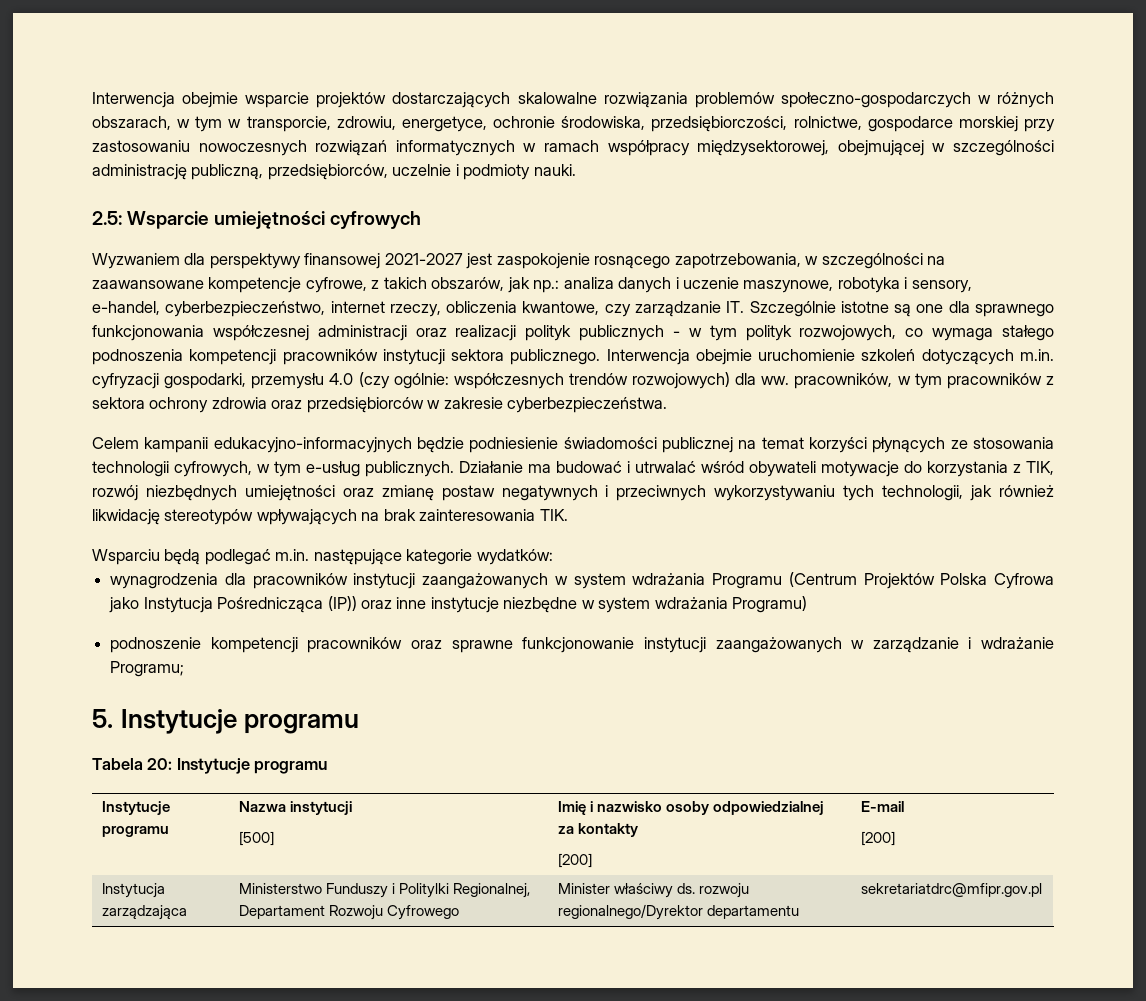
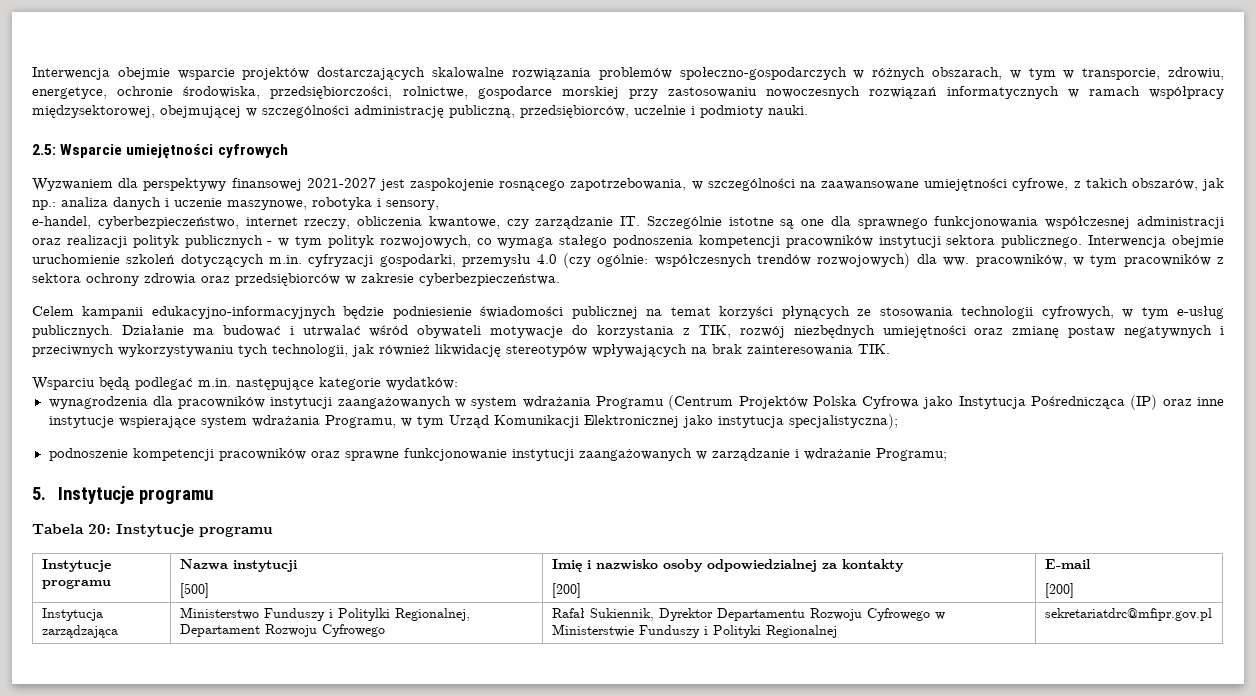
- Wyzwaniem dla perspektywy finansowej 2021-2027 jest zaspokojenie rosnącego zapotrzebowania, w szczególności na zaawansowane kompetencje cyfrowe, z takich obszarów, jak np.: analiza danych i uczenie maszynowe, robotyka i sensory,
+ Wyzwaniem dla perspektywy finansowej 2021-2027 jest zaspokojenie rosnącego zapotrzebowania, w szczególności na zaawansowane umiejętności cyfrowe, z takich obszarów, jak np.: analiza danych i uczenie maszynowe, robotyka i sensory,
- wynagrodzenia dla pracowników instytucji zaangażowanych w system wdrażania Programu (Centrum Projektów Polska Cyfrowa jako Instytucja Pośrednicząca (IP)) oraz inne instytucje niezbędne w system wdrażania Programu)
+ wynagrodzenia dla pracowników instytucji zaangażowanych w system wdrażania Programu (Centrum Projektów Polska Cyfrowa jako Instytucja Pośrednicząca (IP) oraz inne instytucje wspierające system wdrażania Programu, w tym Urząd Komunikacji Elektronicznej jako instytucja specjalistyczna);
- Instytucja zarządzająca | Ministerstwo Funduszy i Politylki Regionalnej, Departament Rozwoju Cyfrowego | Minister właściwy ds. rozwoju regionalnego/Dyrektor departamentu | sekretariatdrc@mfipr.gov.pl
+ Instytucja zarządzająca | Ministerstwo Funduszy i Politylki Regionalnej, Departament Rozwoju Cyfrowego | Rafał Sukiennik, Dyrektor Departamentu Rozwoju Cyfrowego w Ministerstwie Funduszy i Polityki Regionalnej | sekretariatdrc@mfipr.gov.pl

